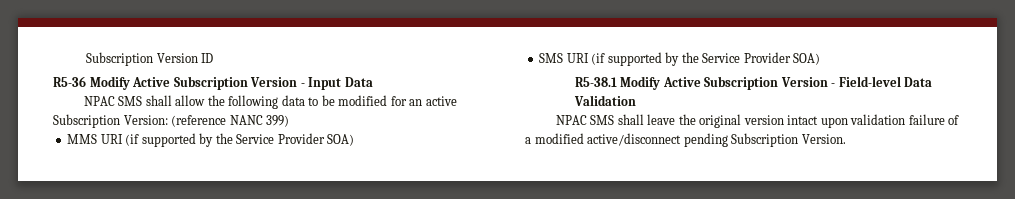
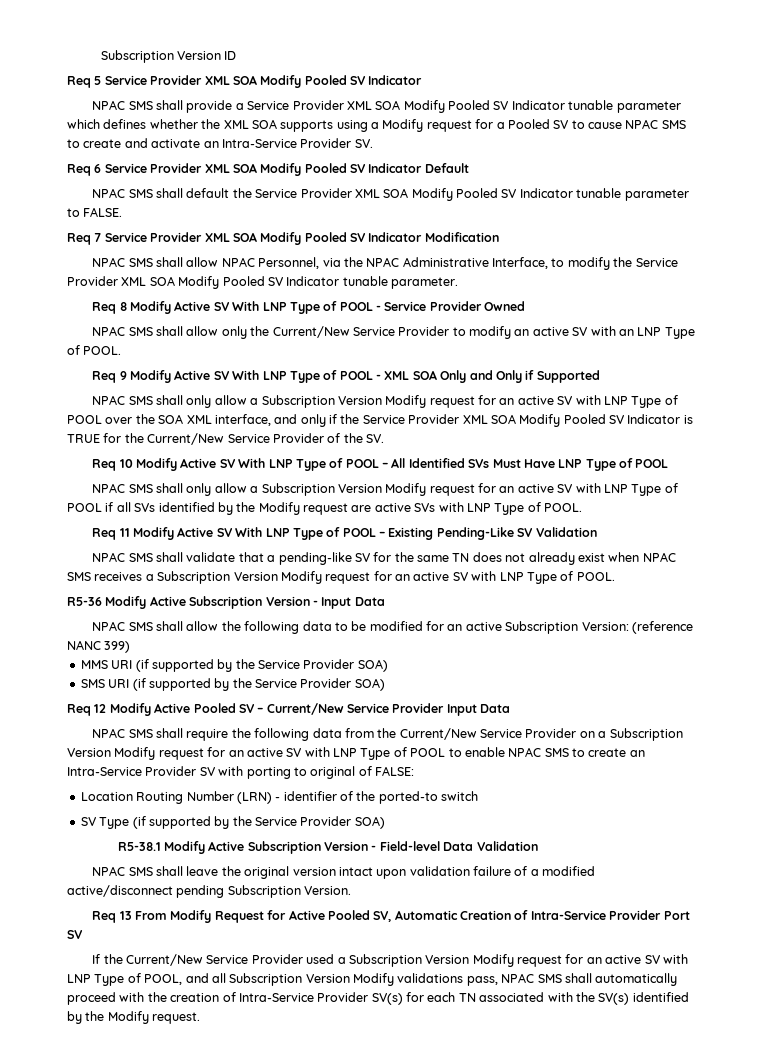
+ Req 5 Service Provider XML SOA Modify Pooled SV Indicator
+ NPAC SMS shall provide a Service Provider XML SOA Modify Pooled SV Indicator tunable parameter which defines whether the XML SOA supports using a Modify request for a Pooled SV to cause NPAC SMS to create and activate an Intra-Service Provider SV.
+ Req 6 Service Provider XML SOA Modify Pooled SV Indicator Default
+ NPAC SMS shall default the Service Provider XML SOA Modify Pooled SV Indicator tunable parameter to FALSE.
+ Req 7 Service Provider XML SOA Modify Pooled SV Indicator Modification
+ NPAC SMS shall allow NPAC Personnel, via the NPAC Administrative Interface, to modify the Service Provider XML SOA Modify Pooled SV Indicator tunable parameter.
+ Req 8 Modify Active SV With LNP Type of POOL - Service Provider Owned
+ NPAC SMS shall allow only the Current/New Service Provider to modify an active SV with an LNP Type of POOL.
+ Req 9 Modify Active SV With LNP Type of POOL - XML SOA Only and Only if Supported
+ NPAC SMS shall only allow a Subscription Version Modify request for an active SV with LNP Type of POOL over the SOA XML interface, and only if the Service Provider XML SOA Modify Pooled SV Indicator is TRUE for the Current/New Service Provider of the SV.
+ Req 10 Modify Active SV With LNP Type of POOL – All Identified SVs Must Have LNP Type of POOL
+ NPAC SMS shall only allow a Subscription Version Modify request for an active SV with LNP Type of POOL if all SVs identified by the Modify request are active SVs with LNP Type of POOL.
+ Req 11 Modify Active SV With LNP Type of POOL – Existing Pending-Like SV Validation
+ NPAC SMS shall validate that a pending-like SV for the same TN does not already exist when NPAC SMS receives a Subscription Version Modify request for an active SV with LNP Type of POOL.
+ Req 12 Modify Active Pooled SV – Current/New Service Provider Input Data
+ NPAC SMS shall require the following data from the Current/New Service Provider on a Subscription Version Modify request for an active SV with LNP Type of POOL to enable NPAC SMS to create an Intra-Service Provider SV with porting to original of FALSE:
+ Location Routing Number (LRN) - identifier of the ported-to switch
+ SV Type (if supported by the Service Provider SOA)
+ Req 13 From Modify Request for Active Pooled SV, Automatic Creation of Intra-Service Provider Port SV
+ If the Current/New Service Provider used a Subscription Version Modify request for an active SV with LNP Type of POOL, and all Subscription Version Modify validations pass, NPAC SMS shall automatically proceed with the creation of Intra-Service Provider SV(s) for each TN associated with the SV(s) identified by the Modify request.

